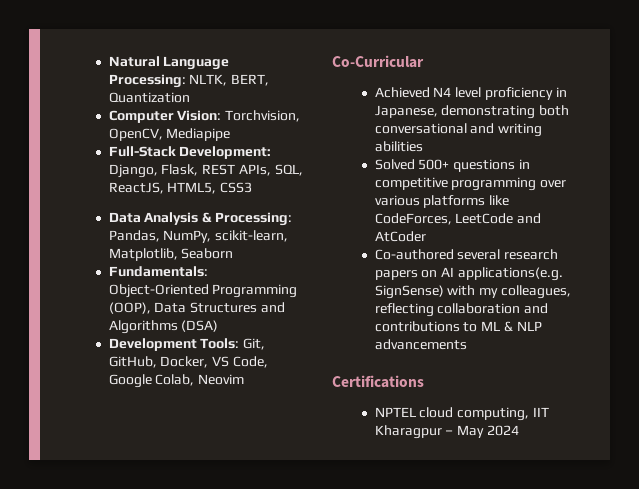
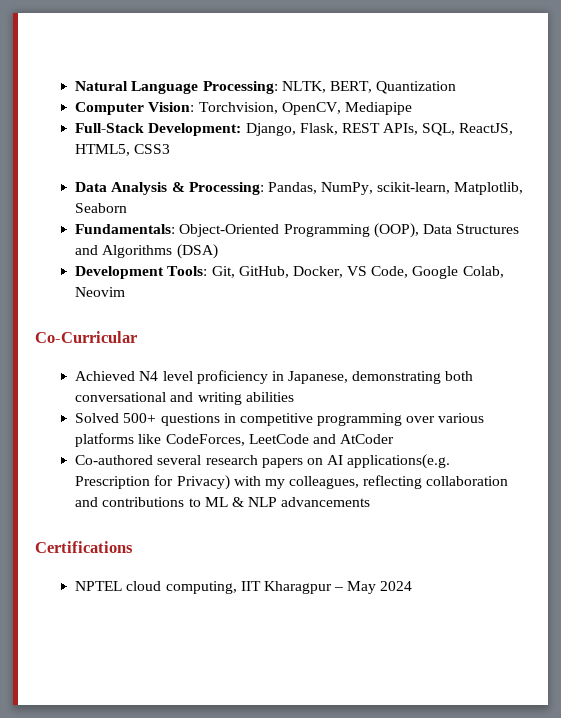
- Co-authored several research papers on AI applications(e.g. SignSense) with my colleagues, reflecting collaboration and contributions to ML & NLP advancements
+ Co-authored several research papers on AI applications(e.g. Prescription for Privacy) with my colleagues, reflecting collaboration and contributions to ML & NLP advancements

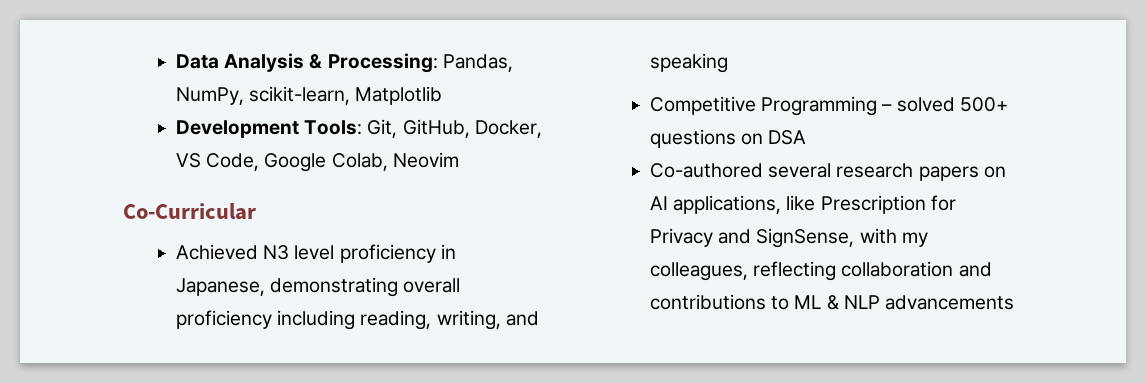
- Natural Language Processing: NLTK, BERT, Quantization
- Computer Vision: Torchvision, OpenCV, Mediapipe
- Full-Stack Development: Django, Flask, REST APIs, SQL, ReactJS, HTML5, CSS3
- Data Analysis & Processing: Pandas, NumPy, scikit-learn, Matplotlib, Seaborn
- Fundamentals: Object-Oriented Programming (OOP), Data Structures and Algorithms (DSA)
+ Data Analysis & Processing: Pandas, NumPy, scikit-learn, Matplotlib
- Achieved N4 level proficiency in Japanese, demonstrating both conversational and writing abilities
- Solved 500+ questions in competitive programming over various platforms like CodeForces, LeetCode and AtCoder
+ Achieved N3 level proficiency in Japanese, demonstrating overall proficiency including reading, writing, and speaking
+ Competitive Programming – solved 500+ questions on DSA
- Co-authored several research papers on AI applications(e.g. Prescription for Privacy) with my colleagues, reflecting collaboration and contributions to ML & NLP advancements
+ Co-authored several research papers on AI applications, like Prescription for Privacy and SignSense, with my colleagues, reflecting collaboration and contributions to ML & NLP advancements
- Certifications
- NPTEL cloud computing, IIT Kharagpur – May 2024

